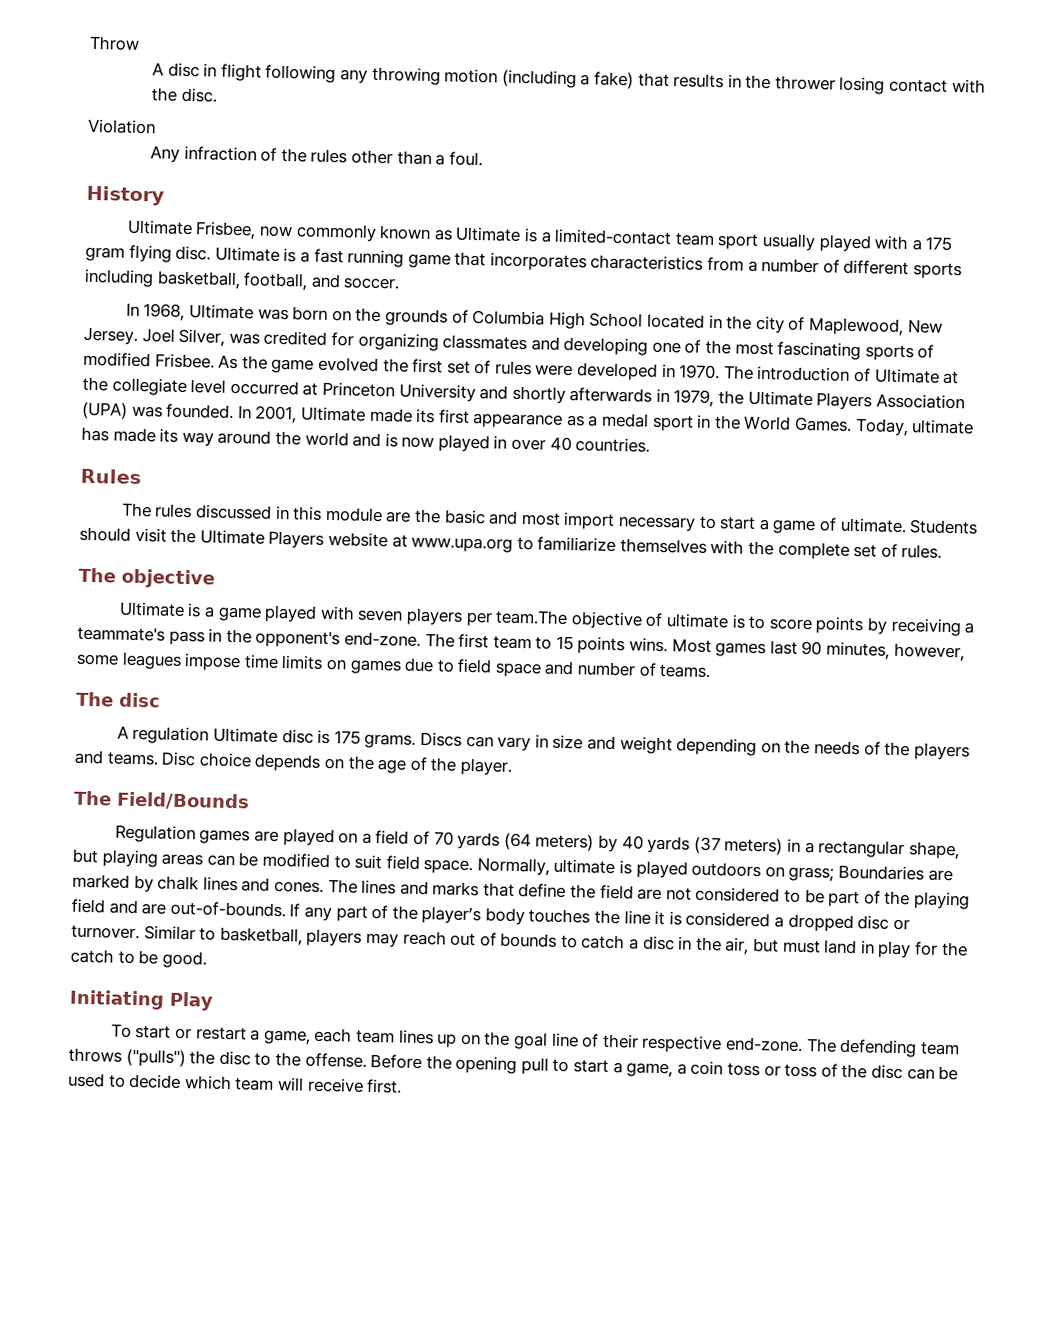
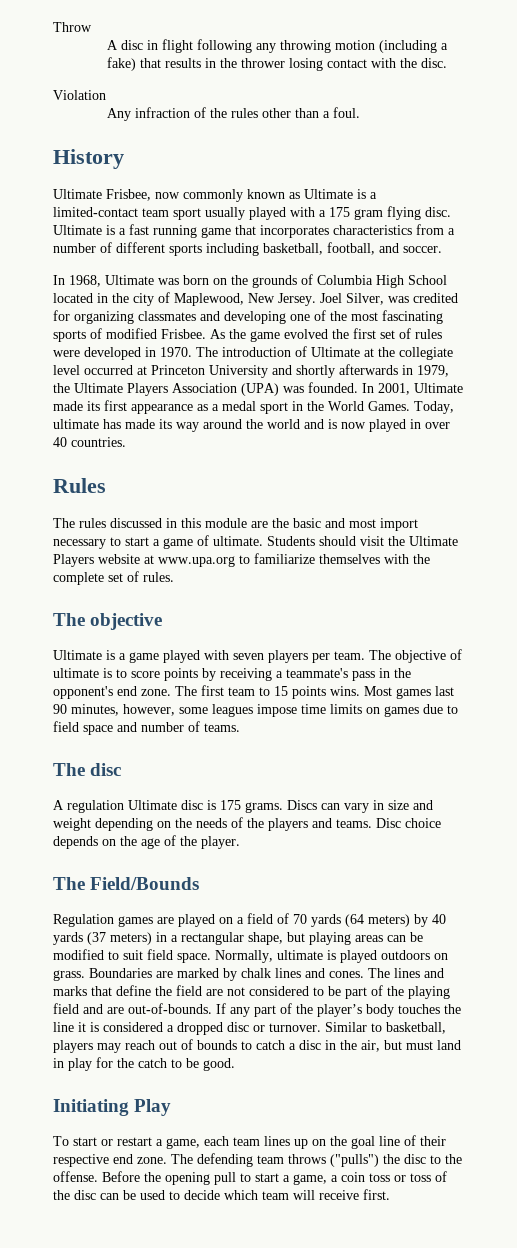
- Ultimate is a game played with seven players per team.The objective of ultimate is to score points by receiving a teammate's pass in the opponent's end-zone.
+ Ultimate is a game played with seven players per team. The objective of ultimate is to score points by receiving a teammate's pass in the opponent's end zone.
- Normally, ultimate is played outdoors on grass; Boundaries are marked by chalk lines and cones.
+ Normally, ultimate is played outdoors on grass. Boundaries are marked by chalk lines and cones.
- To start or restart a game, each team lines up on the goal line of their respective end-zone.
+ To start or restart a game, each team lines up on the goal line of their respective end zone.

